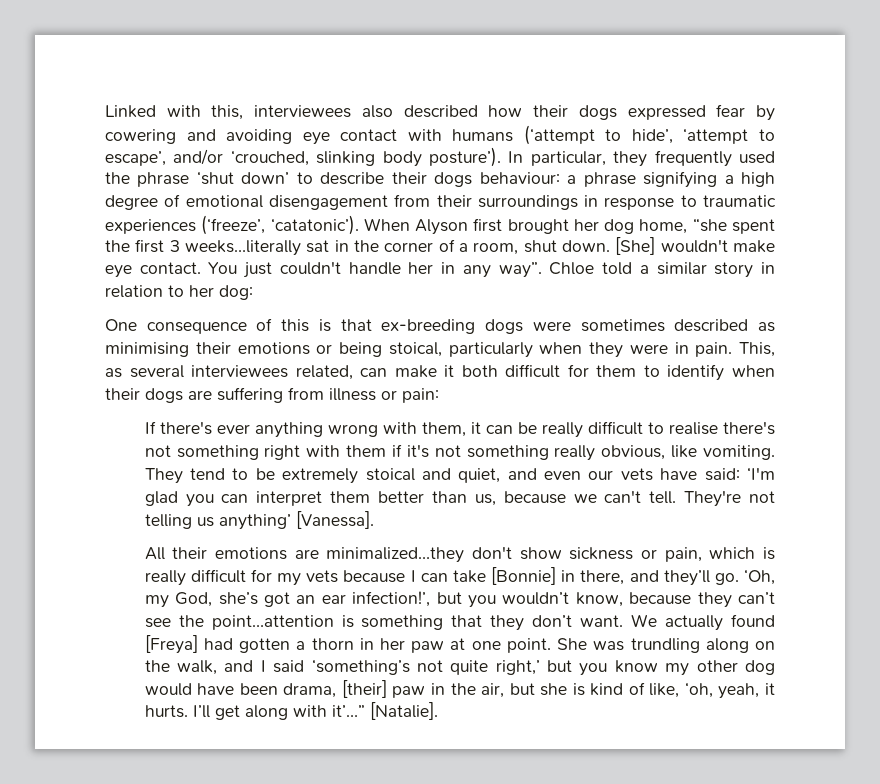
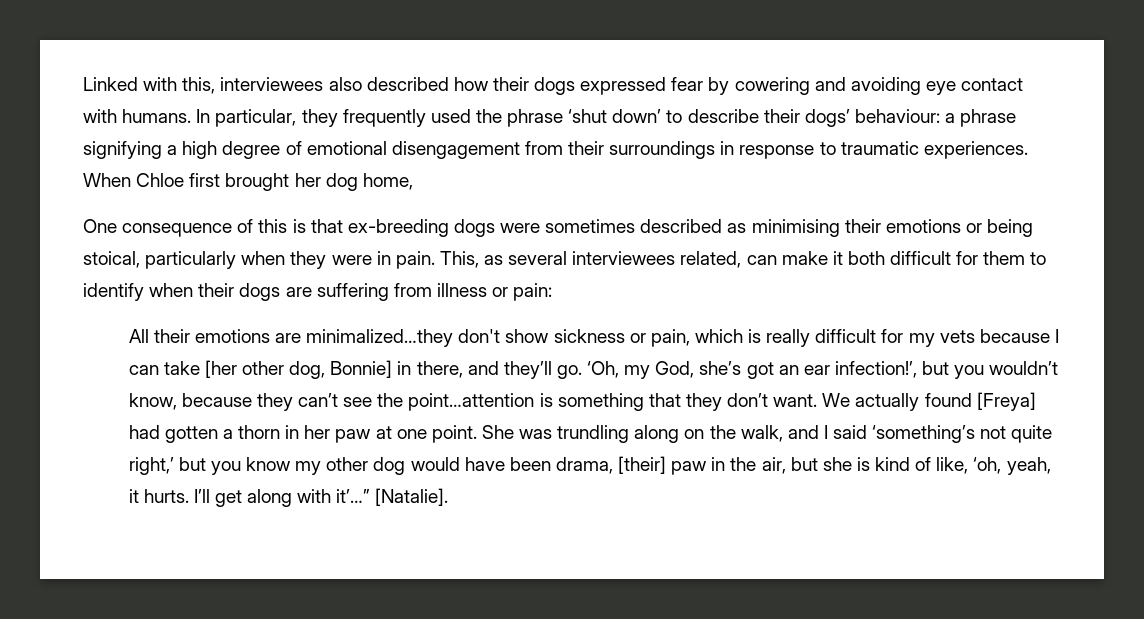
- Linked with this, interviewees also described how their dogs expressed fear by cowering and avoiding eye contact with humans (‘attempt to hide’, ‘attempt to escape’, and/or ‘crouched, slinking body posture’).
+ Linked with this, interviewees also described how their dogs expressed fear by cowering and avoiding eye contact with humans.
- In particular, they frequently used the phrase ‘shut down’ to describe their dogs behaviour: a phrase signifying a high degree of emotional disengagement from their surroundings in response to traumatic experiences (‘freeze’, ‘catatonic’). When Alyson first brought her dog home, “she spent the first 3 weeks…literally sat in the corner of a room, shut down. [She] wouldn't make eye contact. You just couldn't handle her in any way”. Chloe told a similar story in relation to her dog:
+ In particular, they frequently used the phrase ‘shut down’ to describe their dogs’ behaviour: a phrase signifying a high degree of emotional disengagement from their surroundings in response to traumatic experiences. When Chloe first brought her dog home,
- If there's ever anything wrong with them, it can be really difficult to realise there's not something right with them if it's not something really obvious, like vomiting. They tend to be extremely stoical and quiet, and even our vets have said: ‘I'm glad you can interpret them better than us, because we can't tell. They're not telling us anything’ [Vanessa].
- All their emotions are minimalized…they don't show sickness or pain, which is really difficult for my vets because I can take [Bonnie] in there, and they’ll go.
+ All their emotions are minimalized…they don't show sickness or pain, which is really difficult for my vets because I can take [her other dog, Bonnie] in there, and they’ll go.

